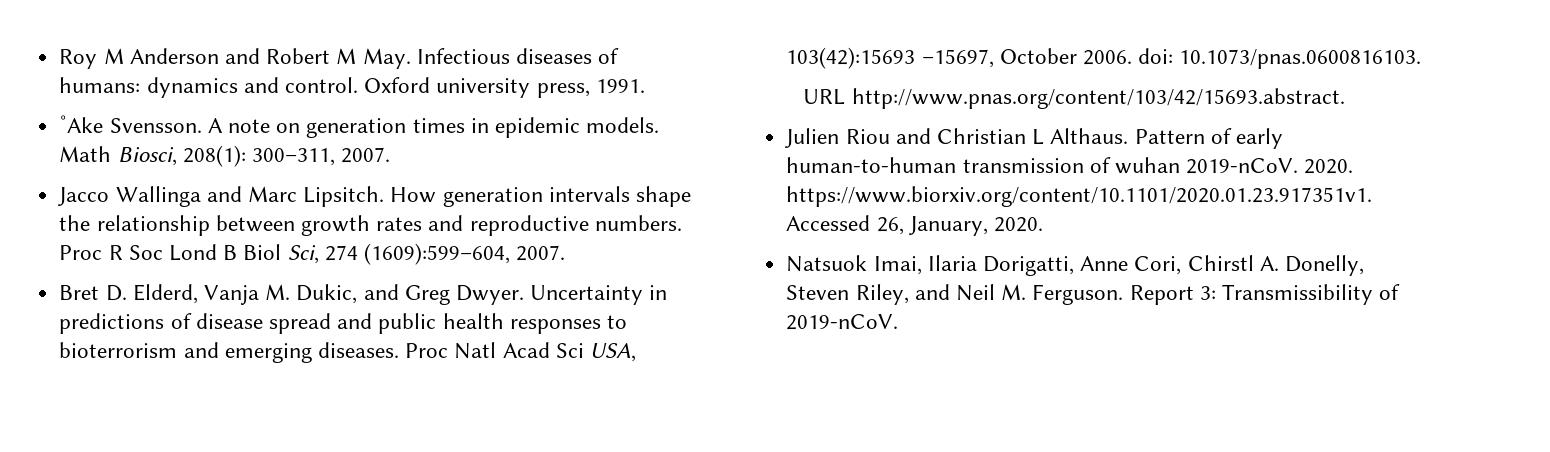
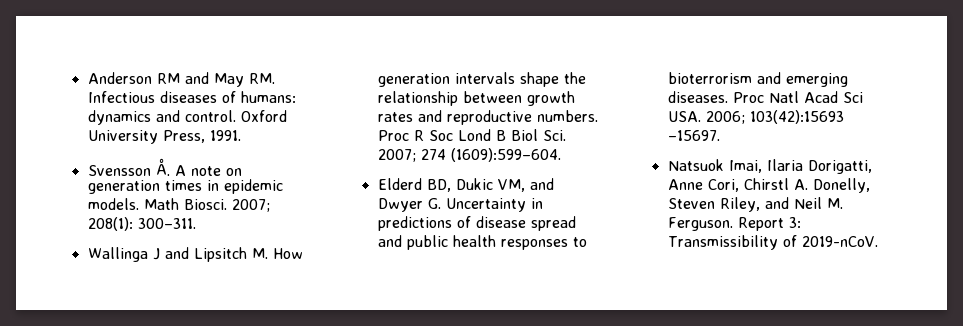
- Roy M Anderson and Robert M May. Infectious diseases of humans: dynamics and control.
+ Anderson RM and May RM. Infectious diseases of humans: dynamics and control.
- Oxford university press, 1991.
+ Oxford University Press, 1991.
- ˚Ake Svensson. A note on generation times in epidemic models.
+ Svensson Å. A note on generation times in epidemic models.
- Math Biosci, 208(1): 300–311, 2007.
- Jacco Wallinga and Marc Lipsitch. How generation intervals shape the relationship between growth rates and reproductive numbers.
+ Math Biosci. 2007; 208(1): 300–311.
+ Wallinga J and Lipsitch M. How generation intervals shape the relationship between growth rates and reproductive numbers.
- Proc R Soc Lond B Biol Sci, 274 (1609):599–604, 2007.
- Bret D. Elderd, Vanja M. Dukic, and Greg Dwyer. Uncertainty in predictions of disease spread and public health responses to bioterrorism and emerging diseases.
+ Proc R Soc Lond B Biol Sci. 2007; 274 (1609):599–604.
+ Elderd BD, Dukic VM, and Dwyer G. Uncertainty in predictions of disease spread and public health responses to bioterrorism and emerging diseases.
- Proc Natl Acad Sci USA, 103(42):15693 –15697, October 2006. doi: 10.1073/pnas.0600816103.
- URL http://www.pnas.org/content/103/42/15693.abstract.
- Julien Riou and Christian L Althaus. Pattern of early human-to-human transmission of wuhan 2019-nCoV. 2020. https://www.biorxiv.org/content/10.1101/2020.01.23.917351v1. Accessed 26, January, 2020.
+ Proc Natl Acad Sci USA. 2006; 103(42):15693 –15697.

